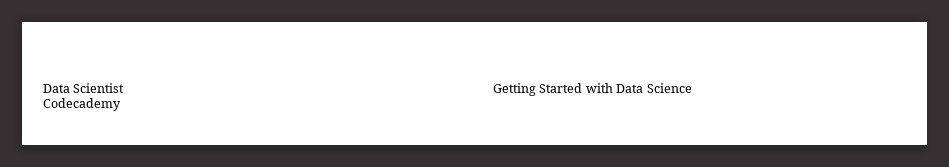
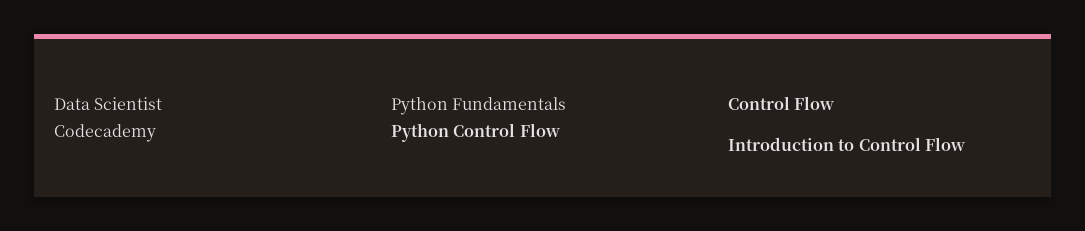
- Getting Started with Data Science
+ Python Fundamentals
+ Python Control Flow
+ Control Flow
+ Introduction to Control Flow

